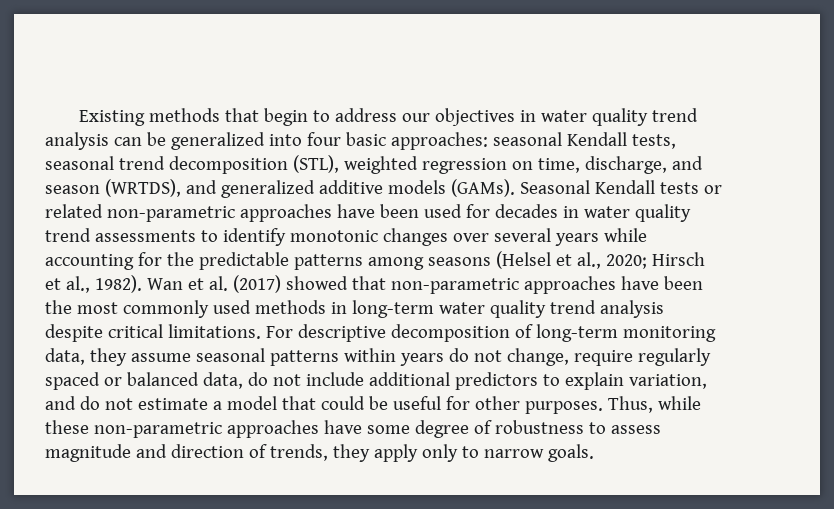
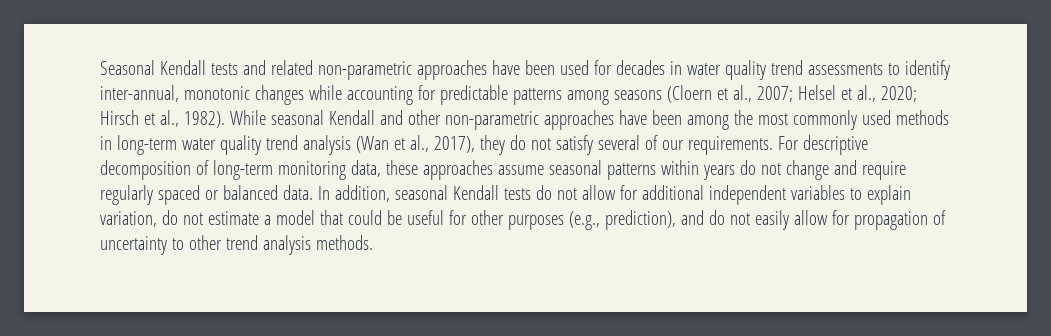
- Existing methods that begin to address our objectives in water quality trend analysis can be generalized into four basic approaches: seasonal Kendall tests, seasonal trend decomposition (STL), weighted regression on time, discharge, and season (WRTDS), and generalized additive models (GAMs). Seasonal Kendall tests or related non-parametric approaches have been used for decades in water quality trend assessments to identify monotonic changes over several years while accounting for the predictable patterns among seasons (Helsel et al., 2020; Hirsch et al., 1982).
+ Seasonal Kendall tests and related non-parametric approaches have been used for decades in water quality trend assessments to identify inter-annual, monotonic changes while accounting for predictable patterns among seasons (Cloern et al., 2007; Helsel et al., 2020; Hirsch et al., 1982).
- Wan et al. (2017) showed that non-parametric approaches have been the most commonly used methods in long-term water quality trend analysis despite critical limitations.
+ While seasonal Kendall and other non-parametric approaches have been among the most commonly used methods in long-term water quality trend analysis (Wan et al., 2017), they do not satisfy several of our requirements.
- For descriptive decomposition of long-term monitoring data, they assume seasonal patterns within years do not change, require regularly spaced or balanced data, do not include additional predictors to explain variation, and do not estimate a model that could be useful for other purposes. Thus, while these non-parametric approaches have some degree of robustness to assess magnitude and direction of trends, they apply only to narrow goals.
+ For descriptive decomposition of long-term monitoring data, these approaches assume seasonal patterns within years do not change and require regularly spaced or balanced data. In addition, seasonal Kendall tests do not allow for additional independent variables to explain variation, do not estimate a model that could be useful for other purposes (e.g., prediction), and do not easily allow for propagation of uncertainty to other trend analysis methods.

